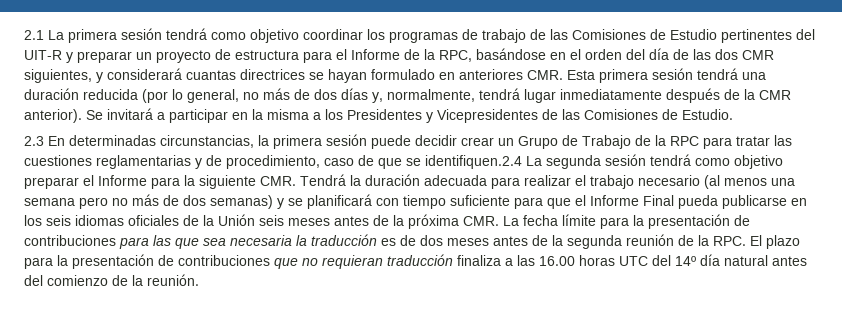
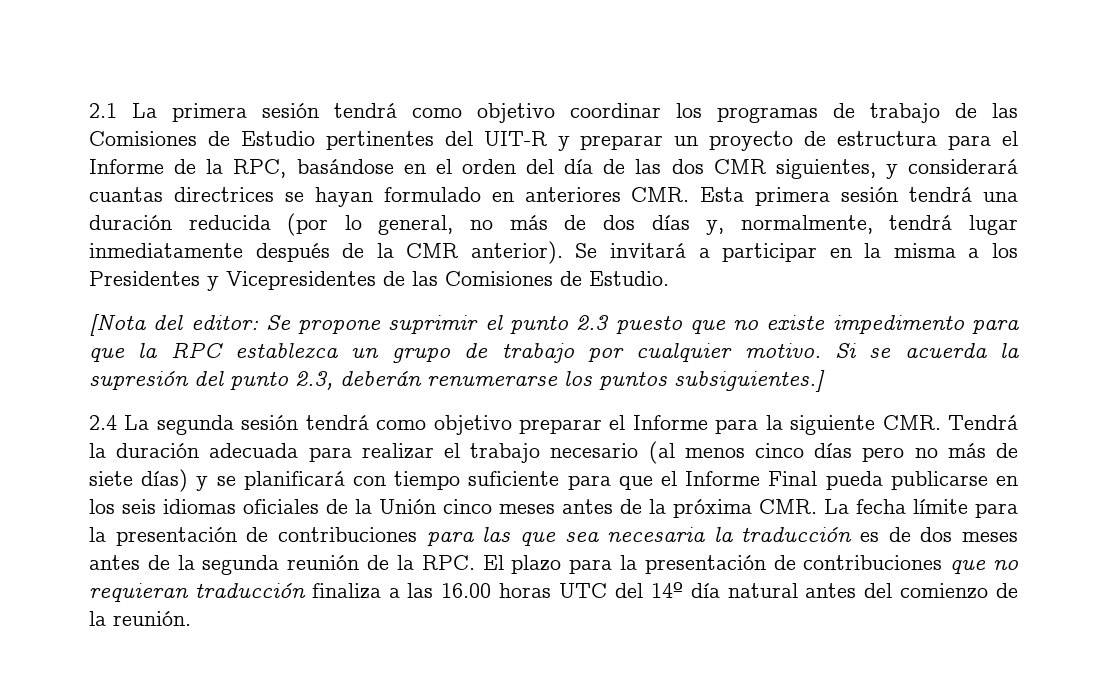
- 2.3 En determinadas circunstancias, la primera sesión puede decidir crear un Grupo de Trabajo de la RPC para tratar las cuestiones reglamentarias y de procedimiento, caso de que se identifiquen.2.4 La segunda sesión tendrá como objetivo preparar el Informe para la siguiente CMR. Tendrá la duración adecuada para realizar el trabajo necesario (al menos una semana pero no más de dos semanas) y se planificará con tiempo suficiente para que el Informe Final pueda publicarse en los seis idiomas oficiales de la Unión seis meses antes de la próxima CMR. La fecha límite para la presentación de contribuciones para las que sea necesaria la traducción es de dos meses antes de la segunda reunión de la RPC. El plazo para la presentación de contribuciones que no requieran traducción finaliza a las 16.00 horas UTC del 14º día natural antes del comienzo de la reunión.
+ [Nota del editor: Se propone suprimir el punto 2.3 puesto que no existe impedimento para que la RPC establezca un grupo de trabajo por cualquier motivo. Si se acuerda la supresión del punto 2.3, deberán renumerarse los puntos subsiguientes.]
+ 2.4 La segunda sesión tendrá como objetivo preparar el Informe para la siguiente CMR. Tendrá la duración adecuada para realizar el trabajo necesario (al menos cinco días pero no más de siete días) y se planificará con tiempo suficiente para que el Informe Final pueda publicarse en los seis idiomas oficiales de la Unión cinco meses antes de la próxima CMR. La fecha límite para la presentación de contribuciones para las que sea necesaria la traducción es de dos meses antes de la segunda reunión de la RPC. El plazo para la presentación de contribuciones que no requieran traducción finaliza a las 16.00 horas UTC del 14º día natural antes del comienzo de la reunión.

